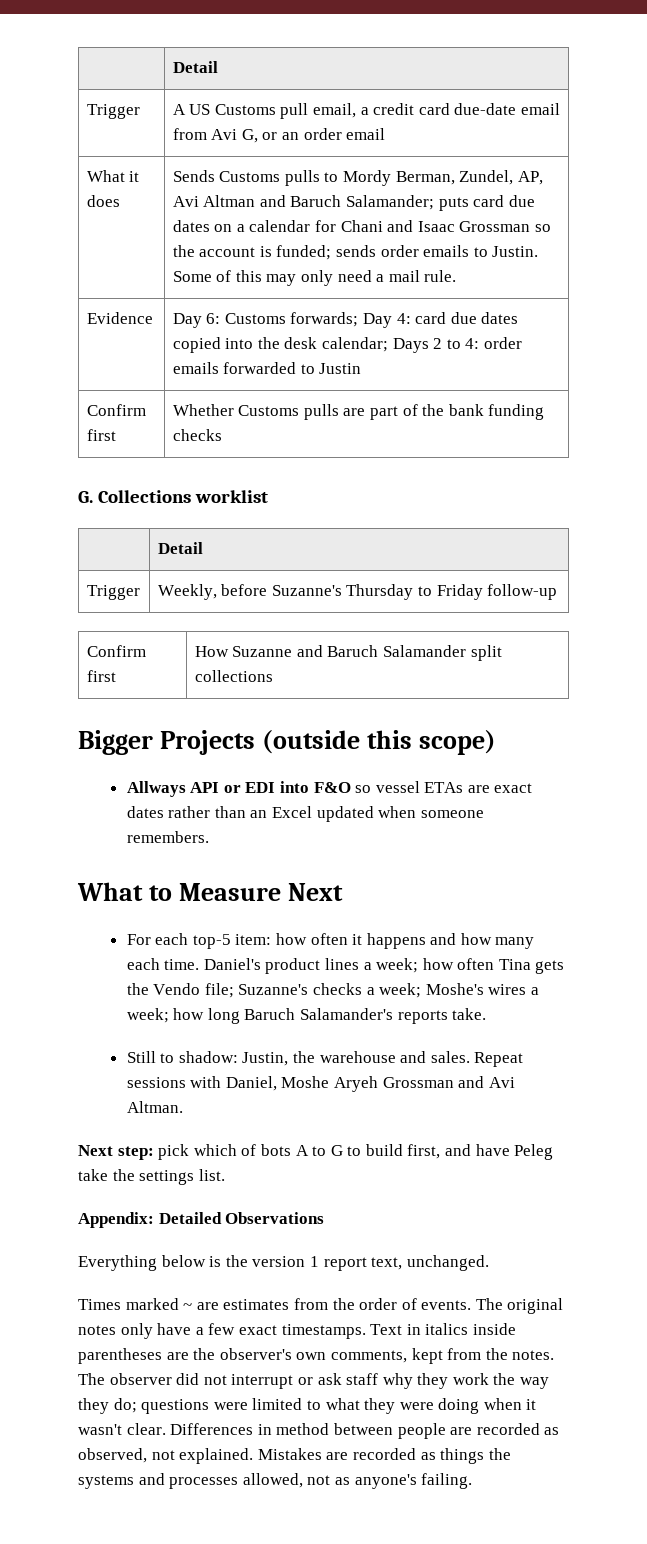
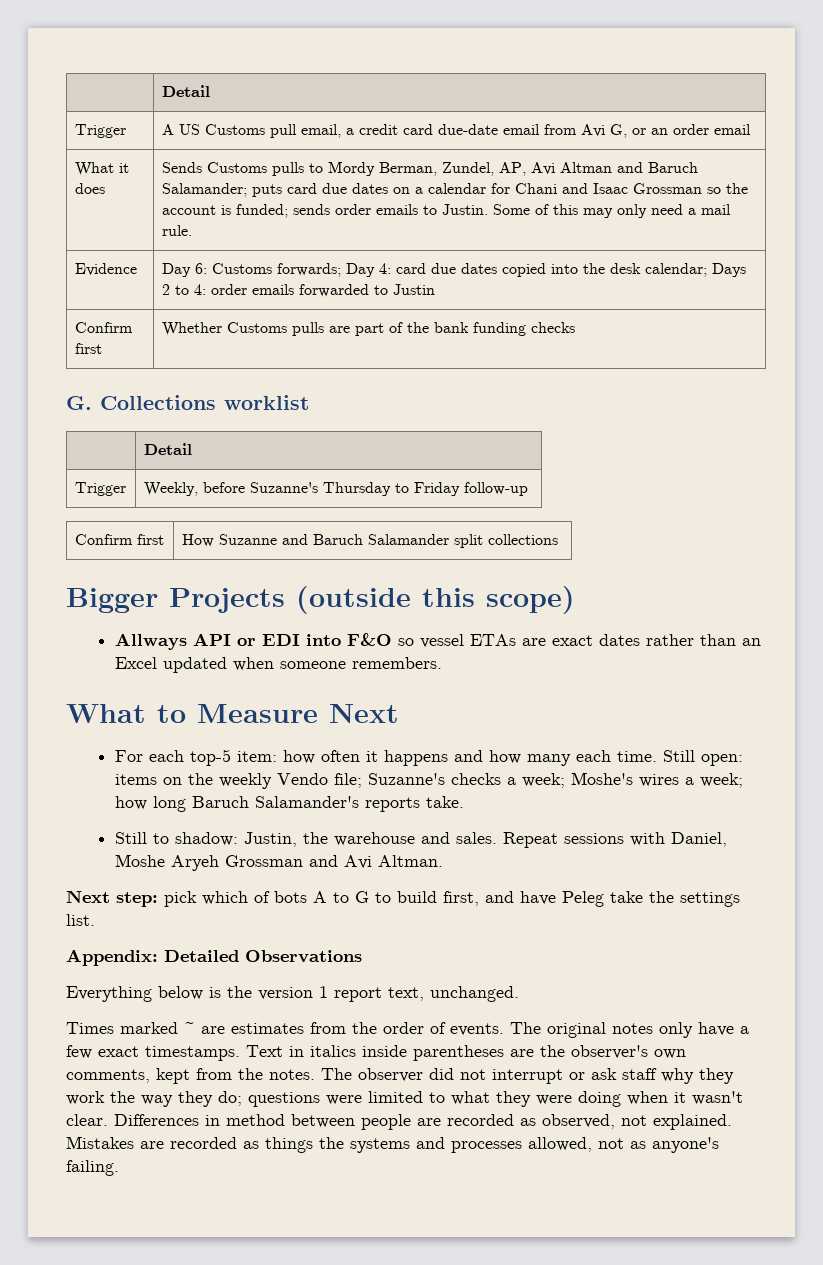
- Daniel's product lines a week; how often Tina gets the Vendo file; Suzanne's checks a week; Moshe's wires a week; how long Baruch Salamander's reports take.
+ Still open: items on the weekly Vendo file; Suzanne's checks a week; Moshe's wires a week; how long Baruch Salamander's reports take.

